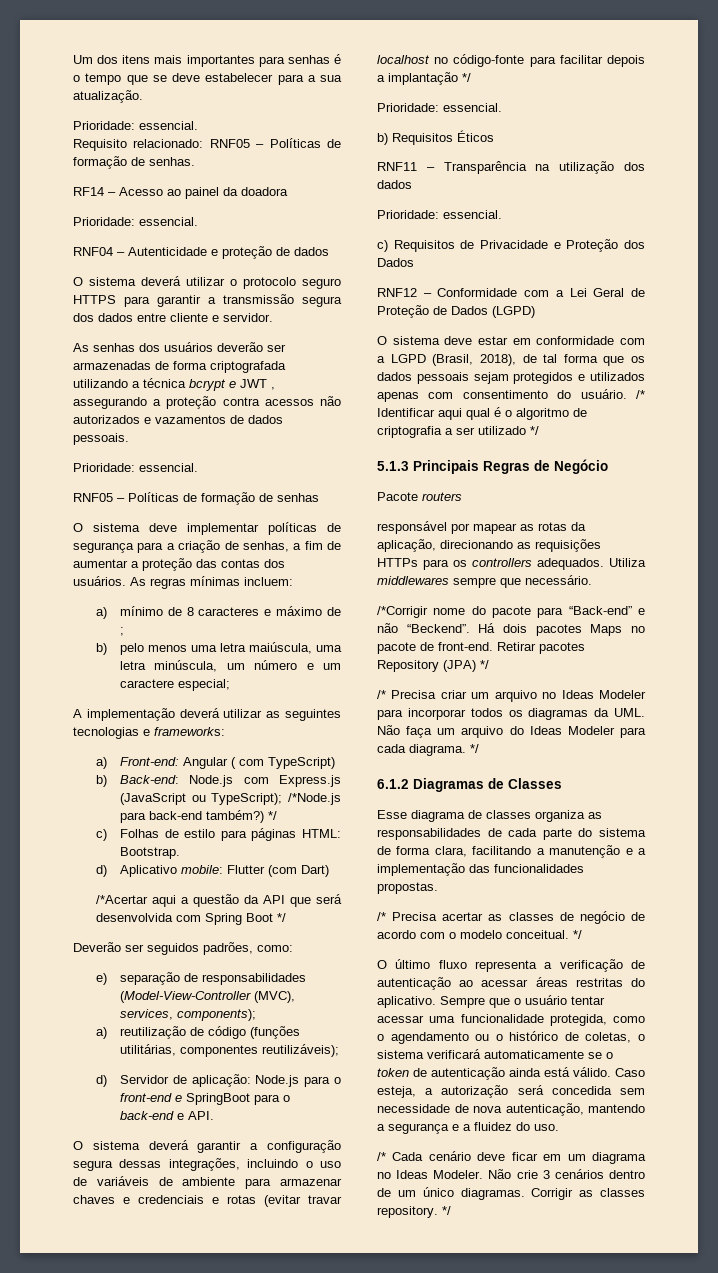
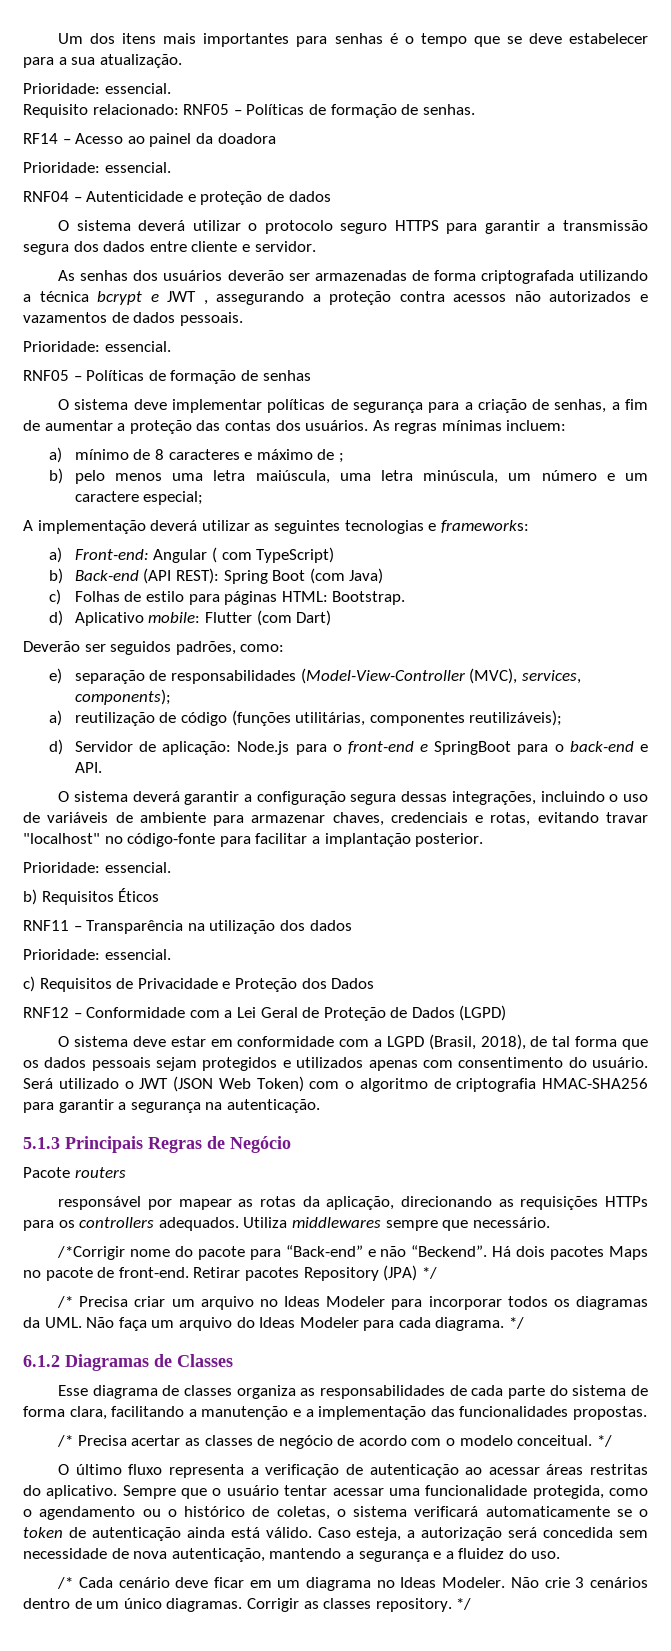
- b) Back-end: Node.js com Express.js (JavaScript ou TypeScript); /*Node.js para back-end também?) */
+ b) Back-end (API REST): Spring Boot (com Java)
- /*Acertar aqui a questão da API que será desenvolvida com Spring Boot */
- O sistema deverá garantir a configuração segura dessas integrações, incluindo o uso de variáveis de ambiente para armazenar chaves e credenciais e rotas (evitar travar localhost no código-fonte para facilitar depois a implantação */
+ O sistema deverá garantir a configuração segura dessas integrações, incluindo o uso de variáveis de ambiente para armazenar chaves, credenciais e rotas, evitando travar "localhost" no código-fonte para facilitar a implantação posterior.
- /* Identificar aqui qual é o algoritmo de criptografia a ser utilizado */
+ Será utilizado o JWT (JSON Web Token) com o algoritmo de criptografia HMAC-SHA256 para garantir a segurança na autenticação.

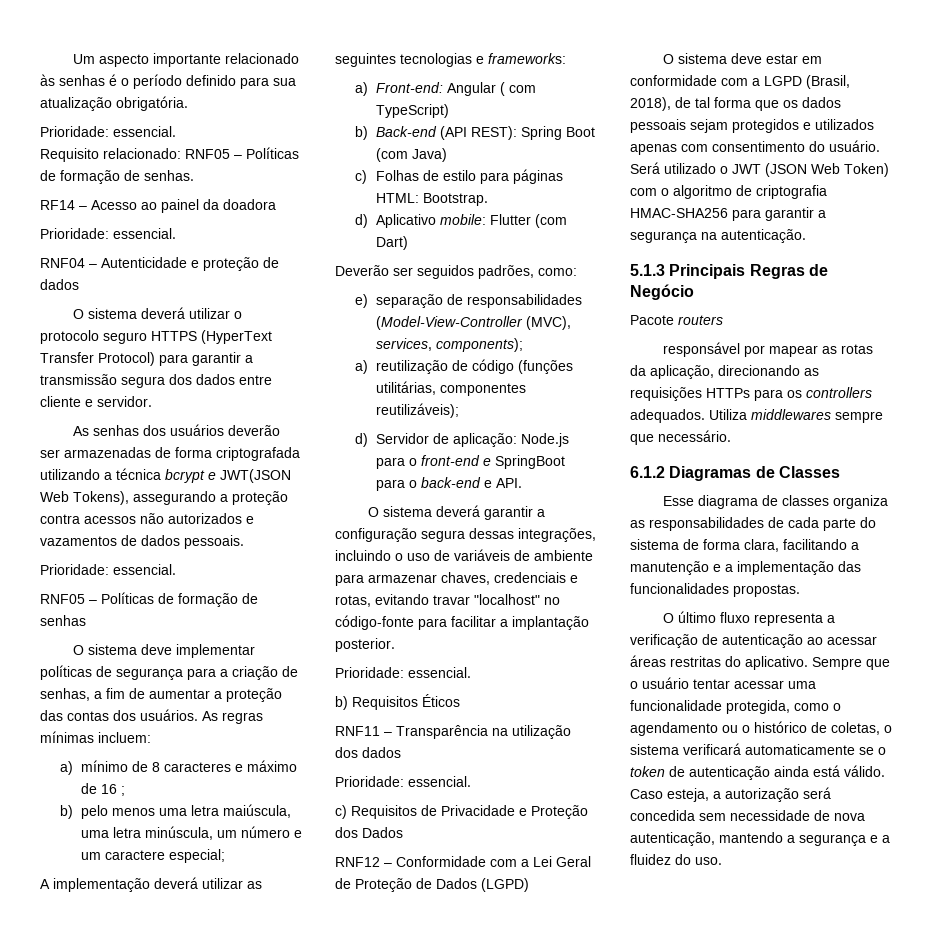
- Um dos itens mais importantes para senhas é o tempo que se deve estabelecer para a sua atualização.
+ Um aspecto importante relacionado às senhas é o período definido para sua atualização obrigatória.
- O sistema deverá utilizar o protocolo seguro HTTPS para garantir a transmissão segura dos dados entre cliente e servidor.
+ O sistema deverá utilizar o protocolo seguro HTTPS (HyperText Transfer Protocol) para garantir a transmissão segura dos dados entre cliente e servidor.
- As senhas dos usuários deverão ser armazenadas de forma criptografada utilizando a técnica bcrypt e JWT , assegurando a proteção contra acessos não autorizados e vazamentos de dados pessoais.
+ As senhas dos usuários deverão ser armazenadas de forma criptografada utilizando a técnica bcrypt e JWT(JSON Web Tokens), assegurando a proteção contra acessos não autorizados e vazamentos de dados pessoais.
- a) mínimo de 8 caracteres e máximo de ;
+ a) mínimo de 8 caracteres e máximo de 16 ;
- /*Corrigir nome do pacote para “Back-end” e não “Beckend”. Há dois pacotes Maps no pacote de front-end. Retirar pacotes Repository (JPA) */
- /* Precisa criar um arquivo no Ideas Modeler para incorporar todos os diagramas da UML. Não faça um arquivo do Ideas Modeler para cada diagrama. */
- /* Precisa acertar as classes de negócio de acordo com o modelo conceitual. */
- /* Cada cenário deve ficar em um diagrama no Ideas Modeler. Não crie 3 cenários dentro de um único diagramas. Corrigir as classes repository. */

